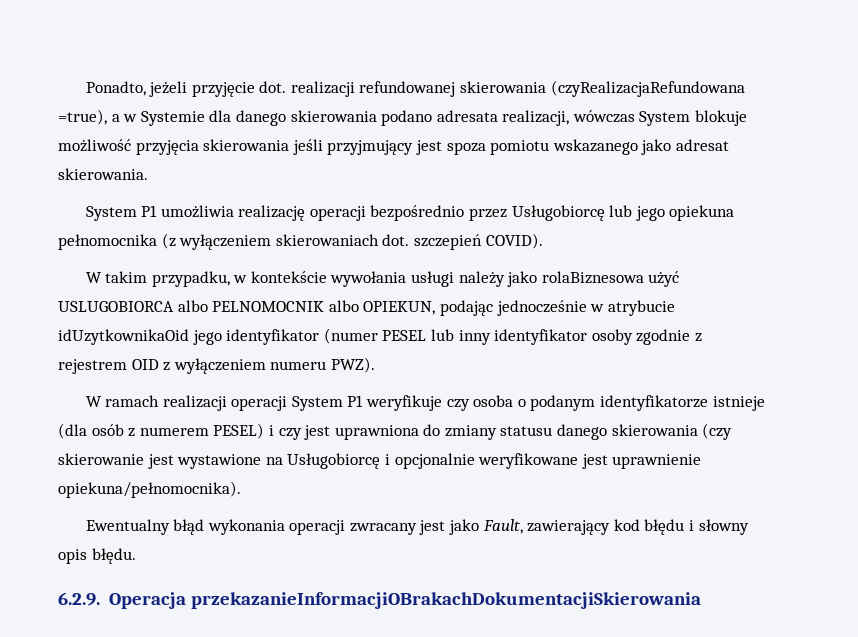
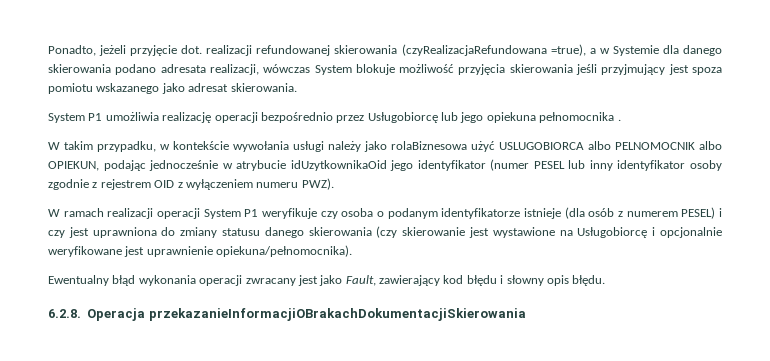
- System P1 umożliwia realizację operacji bezpośrednio przez Usługobiorcę lub jego opiekuna pełnomocnika (z wyłączeniem skierowaniach dot. szczepień COVID).
+ System P1 umożliwia realizację operacji bezpośrednio przez Usługobiorcę lub jego opiekuna pełnomocnika .
- 6.2.9. Operacja przekazanieInformacjiOBrakachDokumentacjiSkierowania
+ 6.2.8. Operacja przekazanieInformacjiOBrakachDokumentacjiSkierowania

